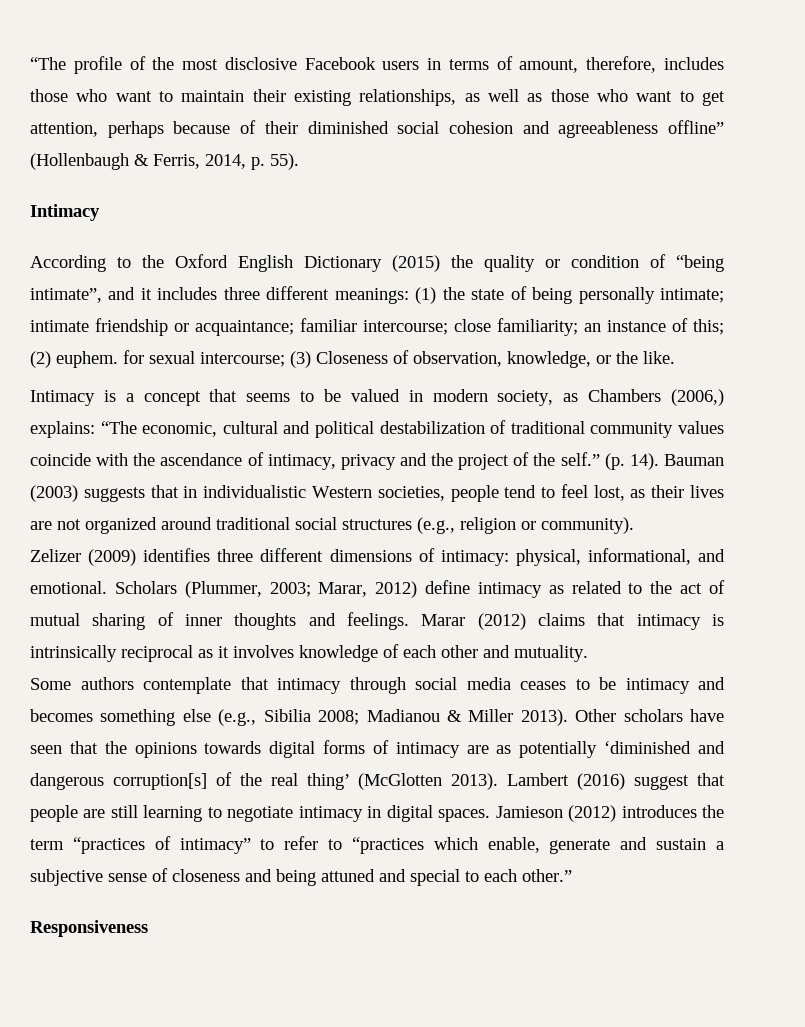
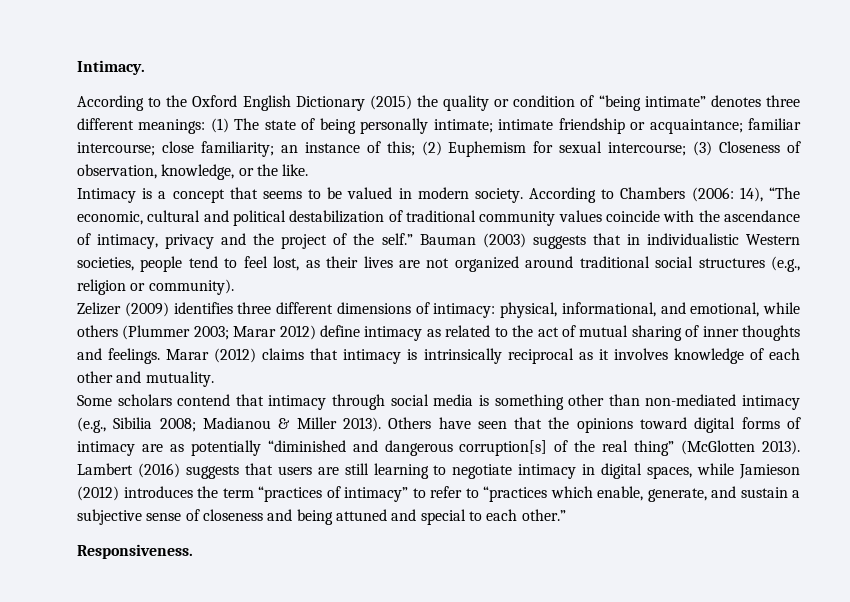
- “The profile of the most disclosive Facebook users in terms of amount, therefore, includes those who want to maintain their existing relationships, as well as those who want to get attention, perhaps because of their diminished social cohesion and agreeableness offline” (Hollenbaugh & Ferris, 2014, p. 55).
- Intimacy
+ Intimacy.
- According to the Oxford English Dictionary (2015) the quality or condition of “being intimate”, and it includes three different meanings: (1) the state of being personally intimate; intimate friendship or acquaintance; familiar intercourse; close familiarity; an instance of this; (2) euphem. for sexual intercourse; (3) Closeness of observation, knowledge, or the like.
+ According to the Oxford English Dictionary (2015) the quality or condition of “being intimate” denotes three different meanings: (1) The state of being personally intimate; intimate friendship or acquaintance; familiar intercourse; close familiarity; an instance of this; (2) Euphemism for sexual intercourse; (3) Closeness of observation, knowledge, or the like.
- Intimacy is a concept that seems to be valued in modern society, as Chambers (2006,) explains: “The economic, cultural and political destabilization of traditional community values coincide with the ascendance of intimacy, privacy and the project of the self.”
+ Intimacy is a concept that seems to be valued in modern society. According to Chambers (2006: 14), “The economic, cultural and political destabilization of traditional community values coincide with the ascendance of intimacy, privacy and the project of the self.”
- (p. 14).
- Zelizer (2009) identifies three different dimensions of intimacy: physical, informational, and emotional. Scholars (Plummer, 2003; Marar, 2012) define intimacy as related to the act of mutual sharing of inner thoughts and feelings.
+ Zelizer (2009) identifies three different dimensions of intimacy: physical, informational, and emotional, while others (Plummer 2003; Marar 2012) define intimacy as related to the act of mutual sharing of inner thoughts and feelings.
- Some authors contemplate that intimacy through social media ceases to be intimacy and becomes something else (e.g., Sibilia 2008; Madianou & Miller 2013).
+ Some scholars contend that intimacy through social media is something other than non-mediated intimacy (e.g., Sibilia 2008; Madianou & Miller 2013).
- Other scholars have seen that the opinions towards digital forms of intimacy are as potentially ‘diminished and dangerous corruption[s] of the real thing’ (McGlotten 2013).
+ Others have seen that the opinions toward digital forms of intimacy are as potentially “diminished and dangerous corruption[s] of the real thing” (McGlotten 2013).
- Lambert (2016) suggest that people are still learning to negotiate intimacy in digital spaces. Jamieson (2012) introduces the term “practices of intimacy” to refer to “practices which enable, generate and sustain a subjective sense of closeness and being attuned and special to each other.”
+ Lambert (2016) suggests that users are still learning to negotiate intimacy in digital spaces, while Jamieson (2012) introduces the term “practices of intimacy” to refer to “practices which enable, generate, and sustain a subjective sense of closeness and being attuned and special to each other.”
- Responsiveness
+ Responsiveness.

